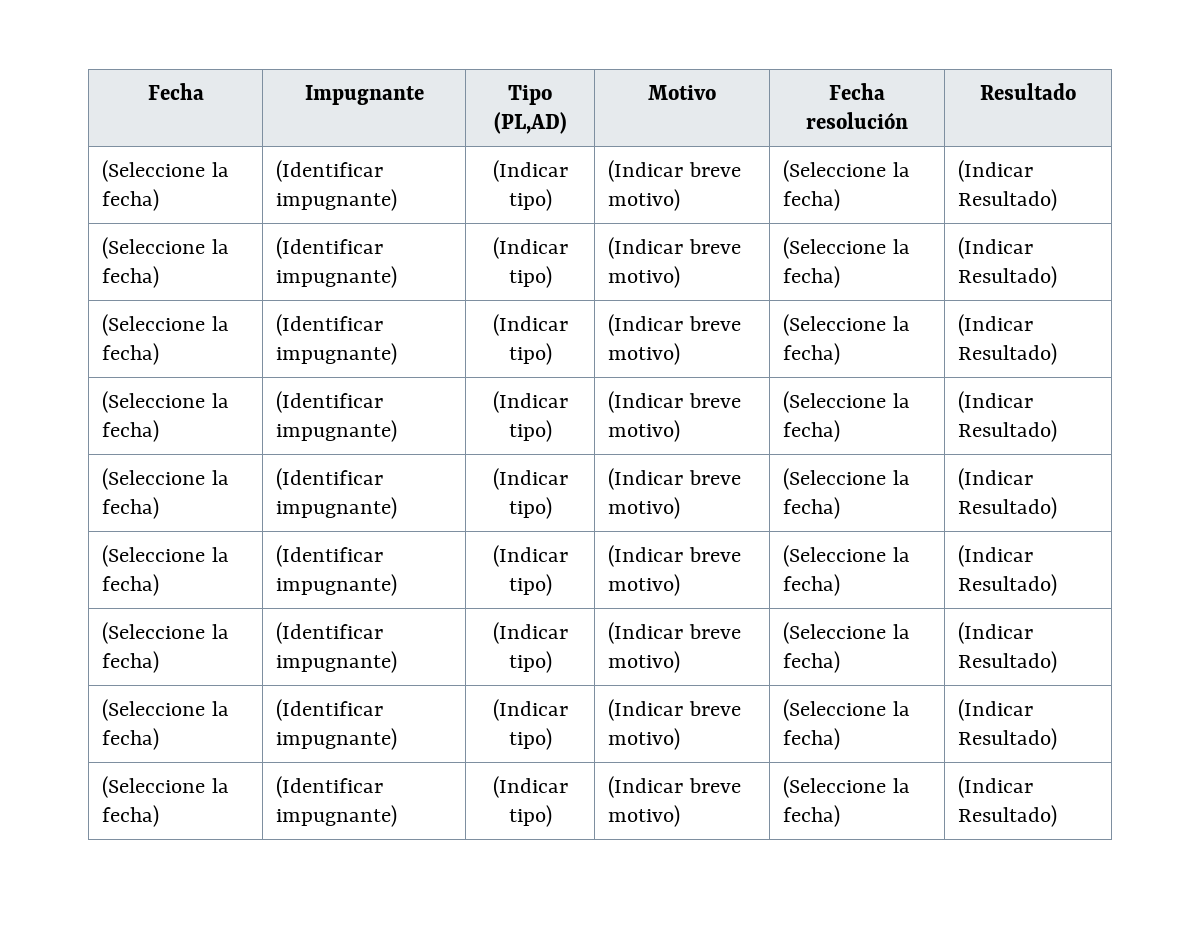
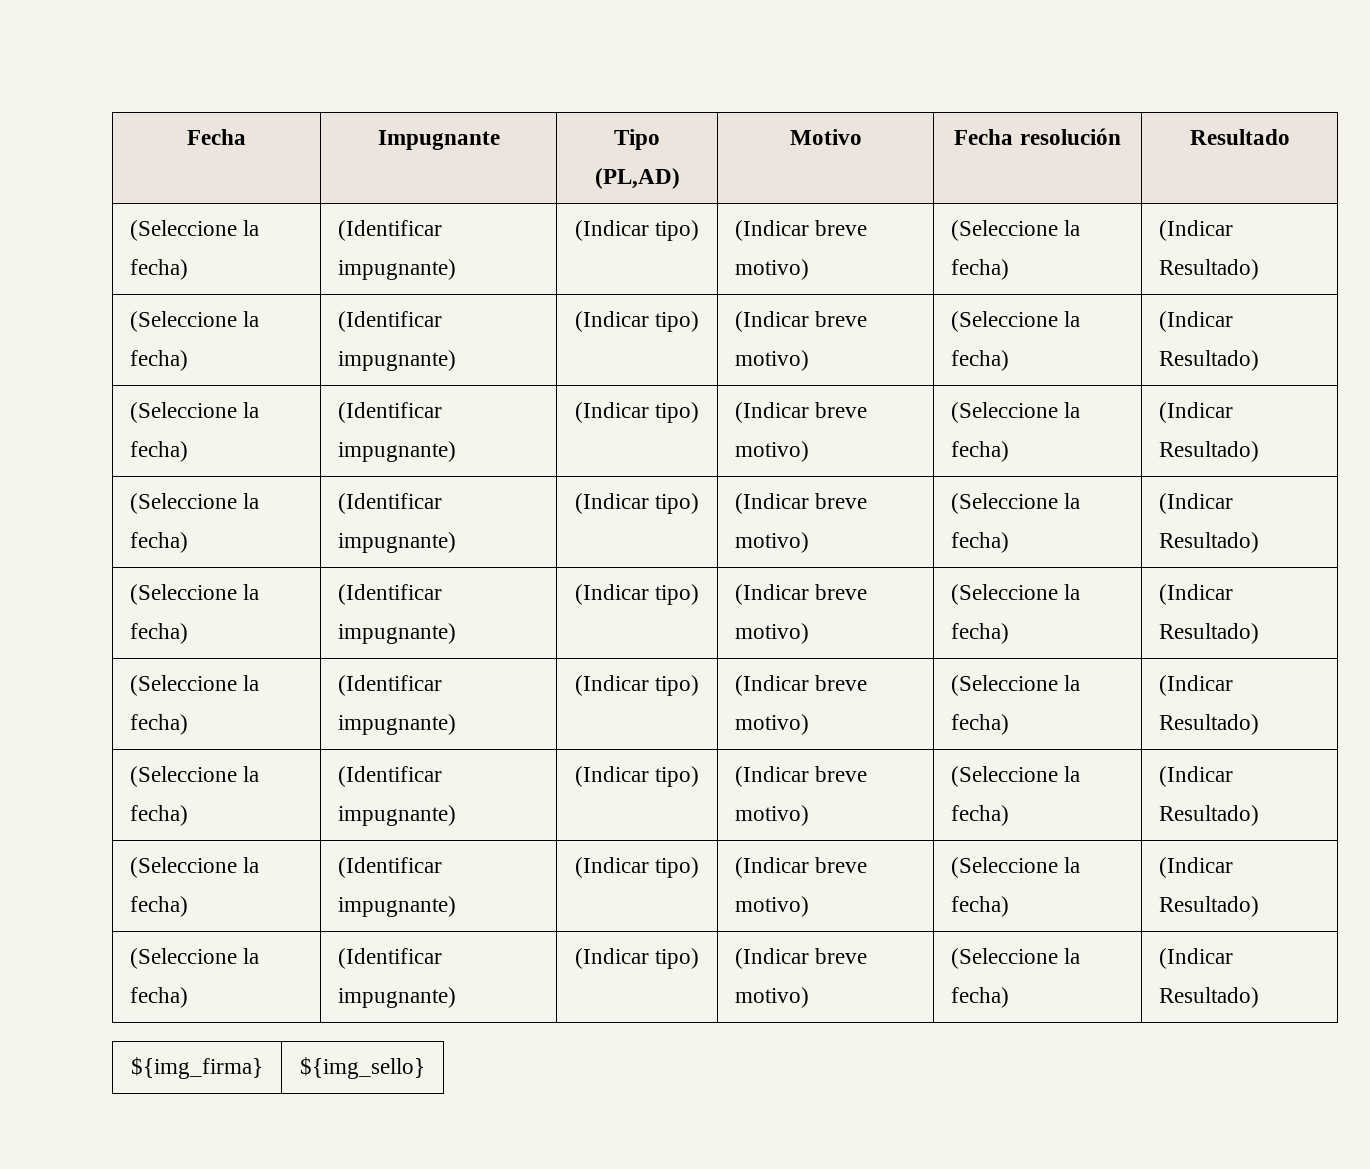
+ ${img_firma} | ${img_sello}

